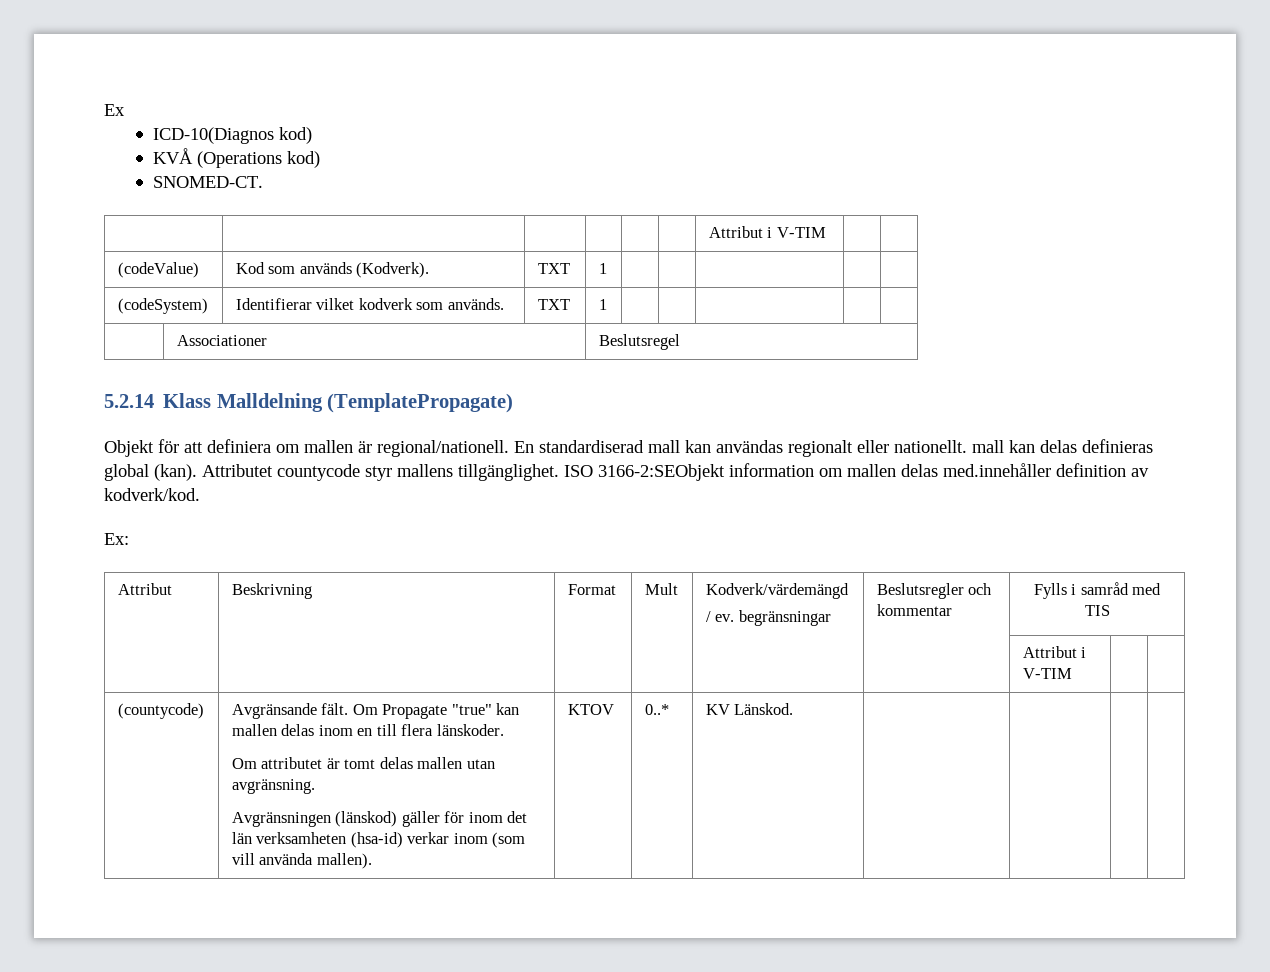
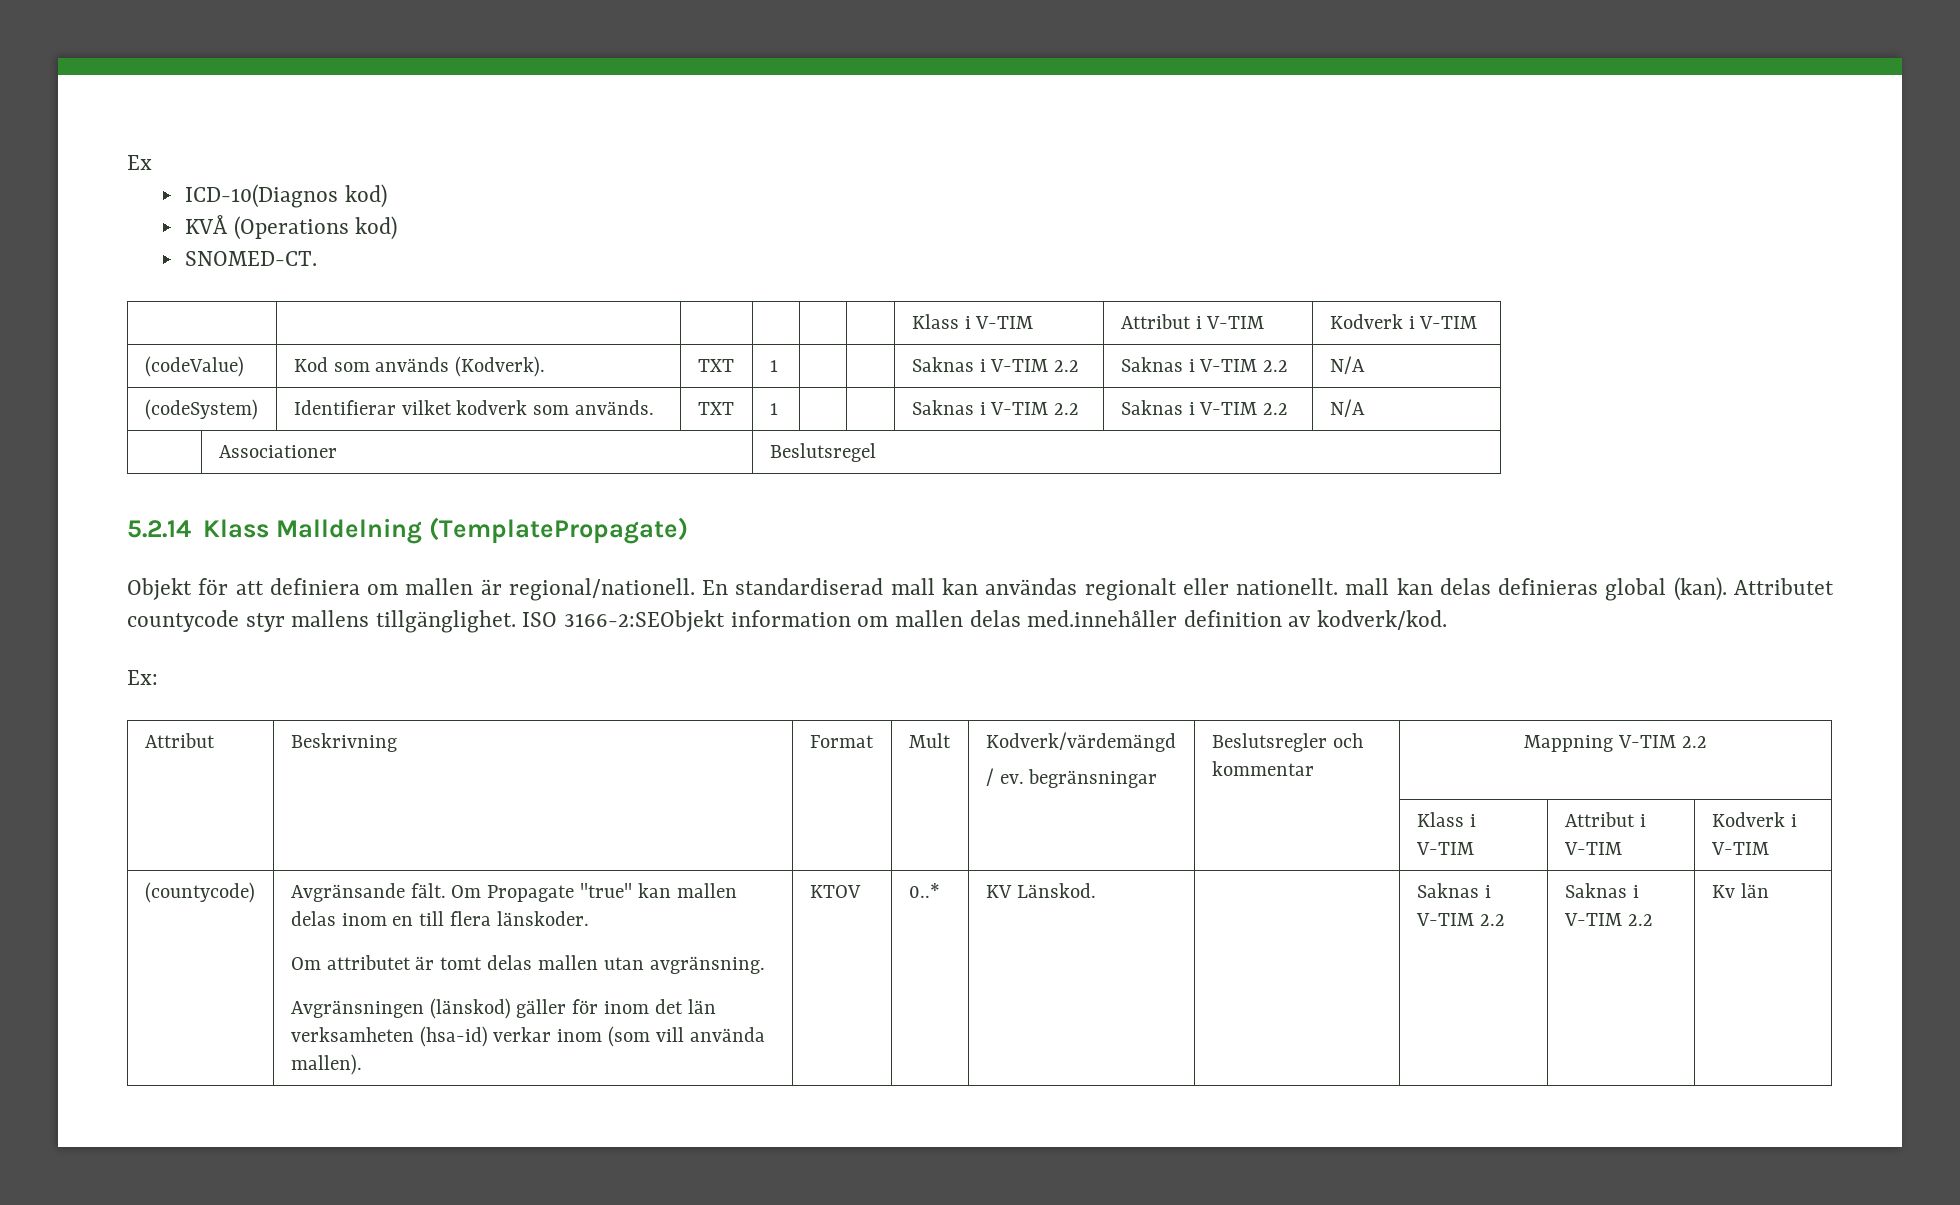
  SNOMED-CT.
- | | | | | | Attribut i V-TIM | |
+ | | | | | | Klass i V-TIM | Attribut i V-TIM | Kodverk i V-TIM
- (codeValue) | Kod som används (Kodverk). | TXT | 1 | | | | |
+ (codeValue) | Kod som används (Kodverk). | TXT | 1 | | | Saknas i V-TIM 2.2 | Saknas i V-TIM 2.2 | N/A
- (codeSystem) | Identifierar vilket kodverk som används. | TXT | 1 | | | | |
+ (codeSystem) | Identifierar vilket kodverk som används. | TXT | 1 | | | Saknas i V-TIM 2.2 | Saknas i V-TIM 2.2 | N/A
  Attribut | Beskrivning | Format | Mult | Kodverk/värdemängd
- / ev. begränsningar | Beslutsregler och kommentar | Fylls i samråd med TIS
- | | | | | | Attribut i V-TIM | |
+ / ev. begränsningar | Beslutsregler och kommentar | Mappning V-TIM 2.2
+ | | | | | | Klass i V-TIM | Attribut i V-TIM | Kodverk i V-TIM
+ Saknas i V-TIM 2.2 | Saknas i V-TIM 2.2 | Kv län

